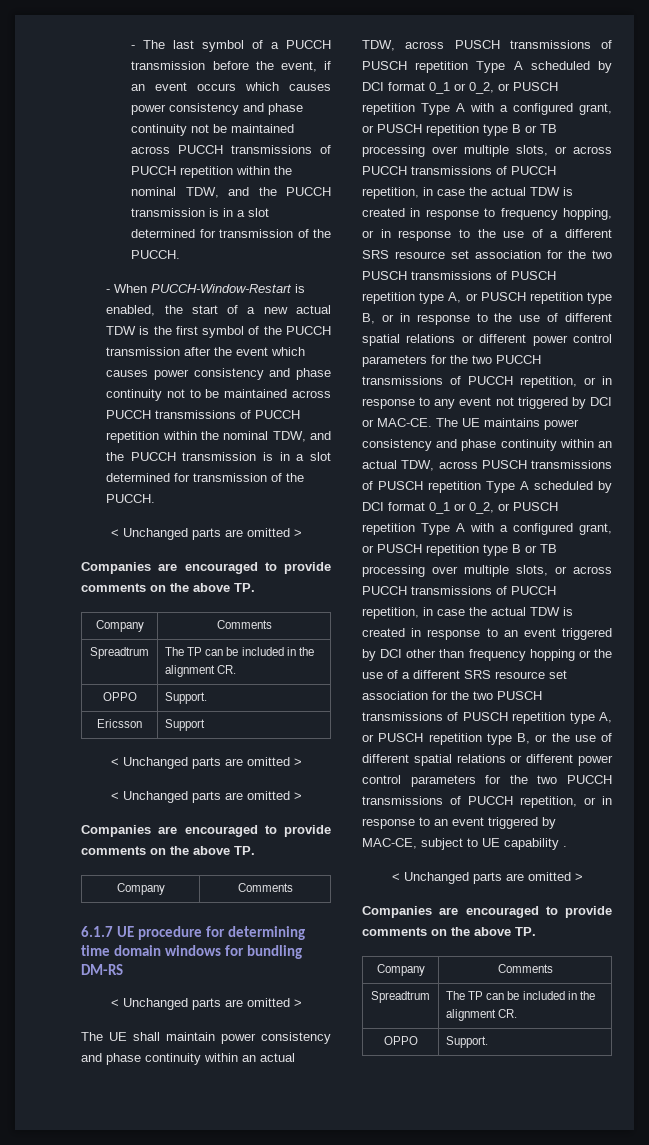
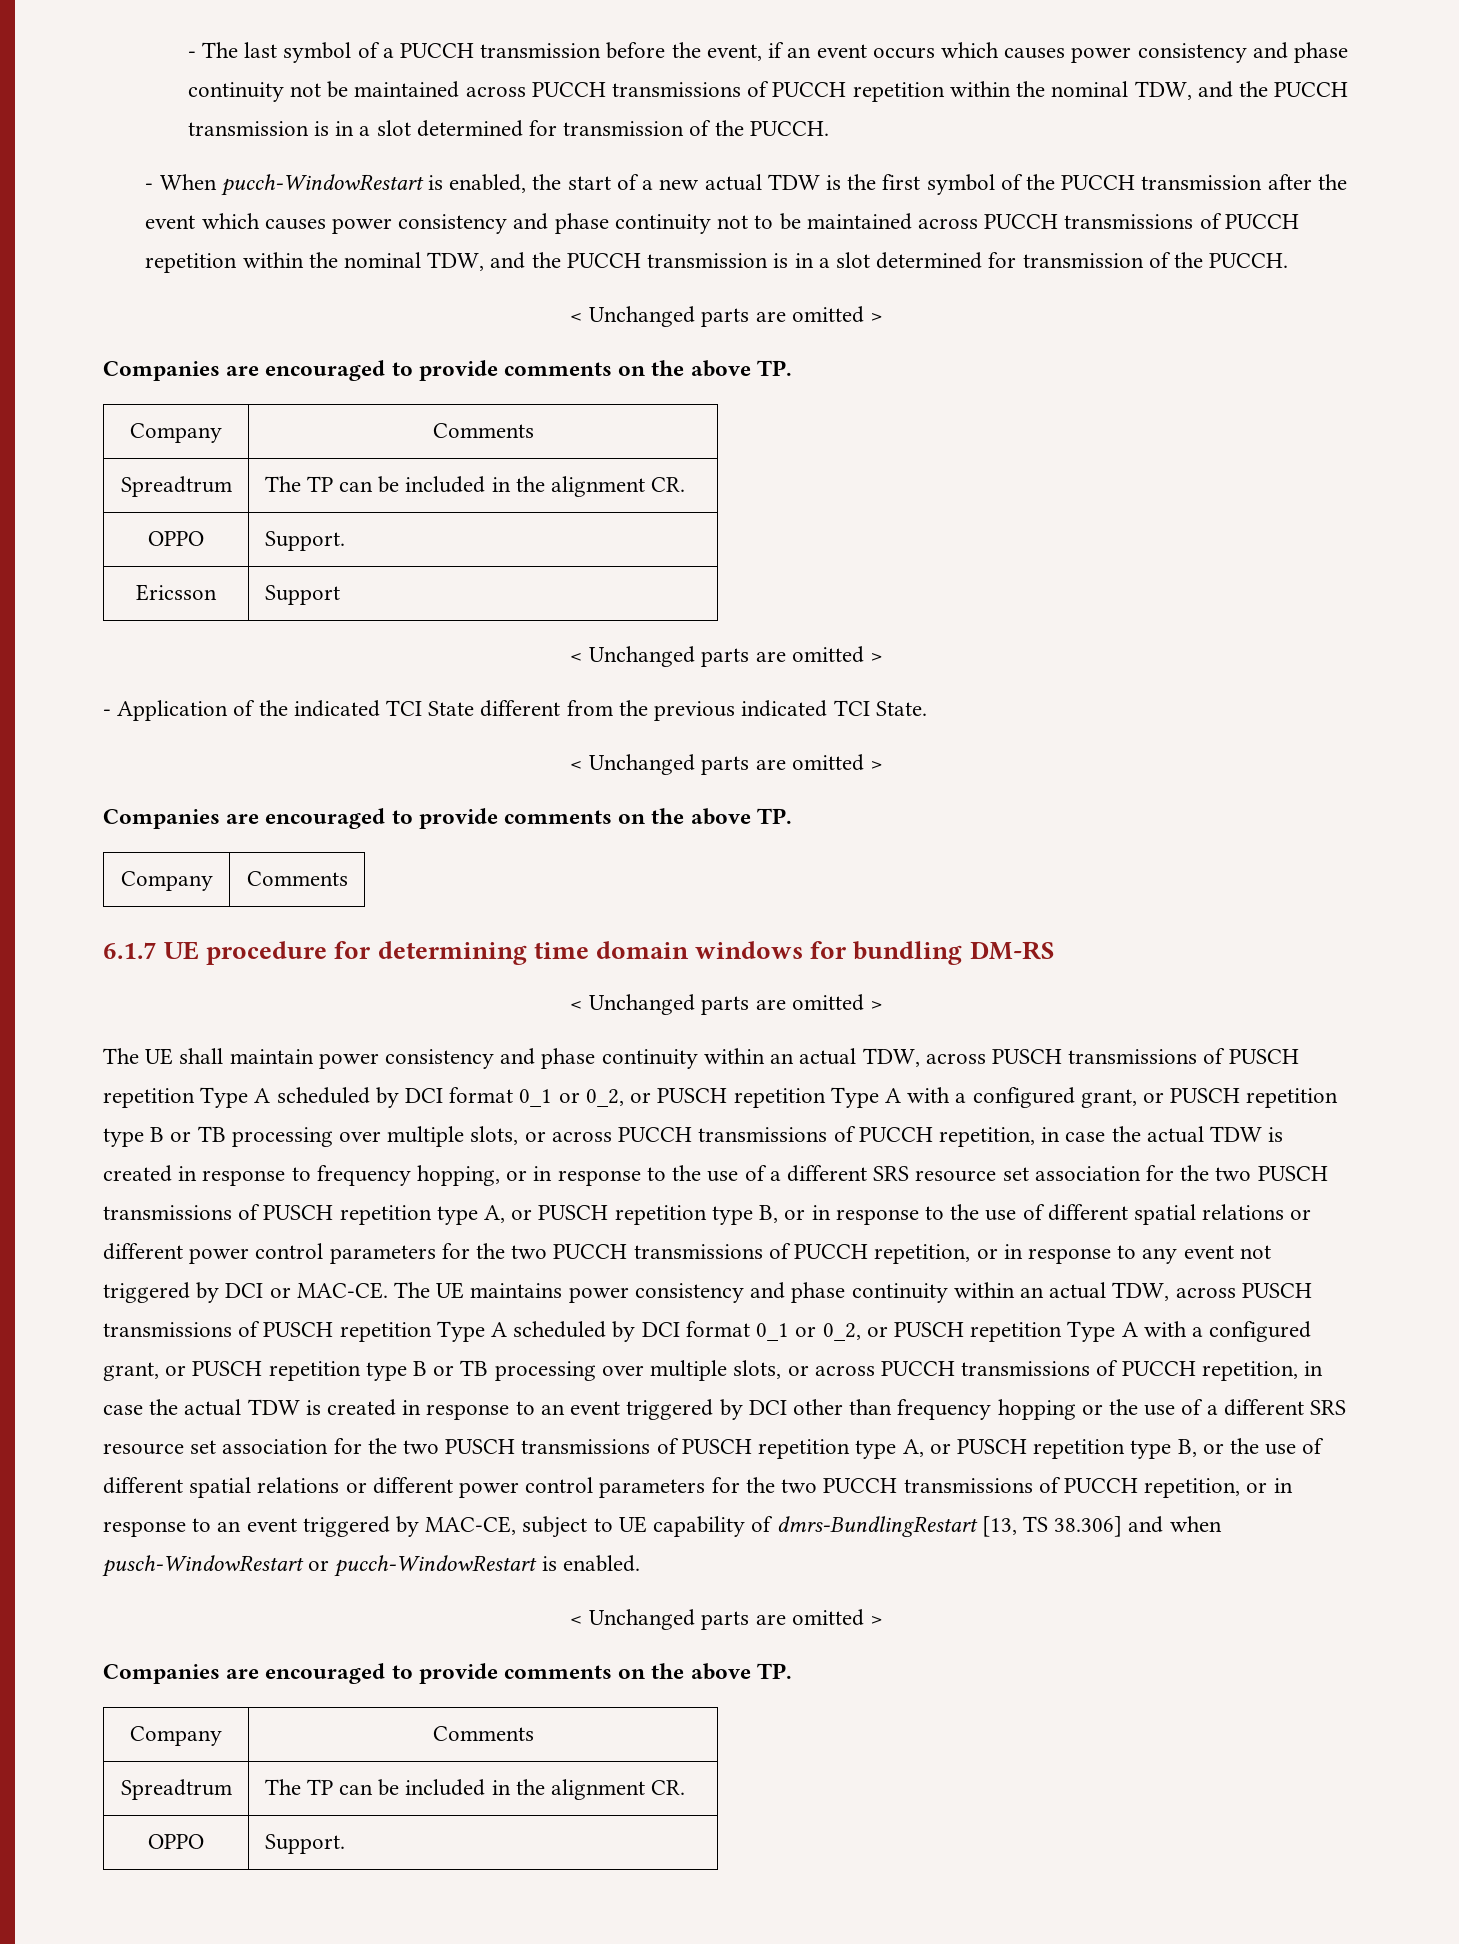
- - When PUCCH-Window-Restart is enabled, the start of a new actual TDW is the first symbol of the PUCCH transmission after the event which causes power consistency and phase continuity not to be maintained across PUCCH transmissions of PUCCH repetition within the nominal TDW, and the PUCCH transmission is in a slot determined for transmission of the PUCCH.
+ - When pucch-WindowRestart is enabled, the start of a new actual TDW is the first symbol of the PUCCH transmission after the event which causes power consistency and phase continuity not to be maintained across PUCCH transmissions of PUCCH repetition within the nominal TDW, and the PUCCH transmission is in a slot determined for transmission of the PUCCH.
+ - Application of the indicated TCI State different from the previous indicated TCI State.
- The UE maintains power consistency and phase continuity within an actual TDW, across PUSCH transmissions of PUSCH repetition Type A scheduled by DCI format 0_1 or 0_2, or PUSCH repetition Type A with a configured grant, or PUSCH repetition type B or TB processing over multiple slots, or across PUCCH transmissions of PUCCH repetition, in case the actual TDW is created in response to an event triggered by DCI other than frequency hopping or the use of a different SRS resource set association for the two PUSCH transmissions of PUSCH repetition type A, or PUSCH repetition type B, or the use of different spatial relations or different power control parameters for the two PUCCH transmissions of PUCCH repetition, or in response to an event triggered by MAC-CE, subject to UE capability .
+ The UE maintains power consistency and phase continuity within an actual TDW, across PUSCH transmissions of PUSCH repetition Type A scheduled by DCI format 0_1 or 0_2, or PUSCH repetition Type A with a configured grant, or PUSCH repetition type B or TB processing over multiple slots, or across PUCCH transmissions of PUCCH repetition, in case the actual TDW is created in response to an event triggered by DCI other than frequency hopping or the use of a different SRS resource set association for the two PUSCH transmissions of PUSCH repetition type A, or PUSCH repetition type B, or the use of different spatial relations or different power control parameters for the two PUCCH transmissions of PUCCH repetition, or in response to an event triggered by MAC-CE, subject to UE capability of dmrs-BundlingRestart [13, TS 38.306] and when pusch-WindowRestart or pucch-WindowRestart is enabled.

